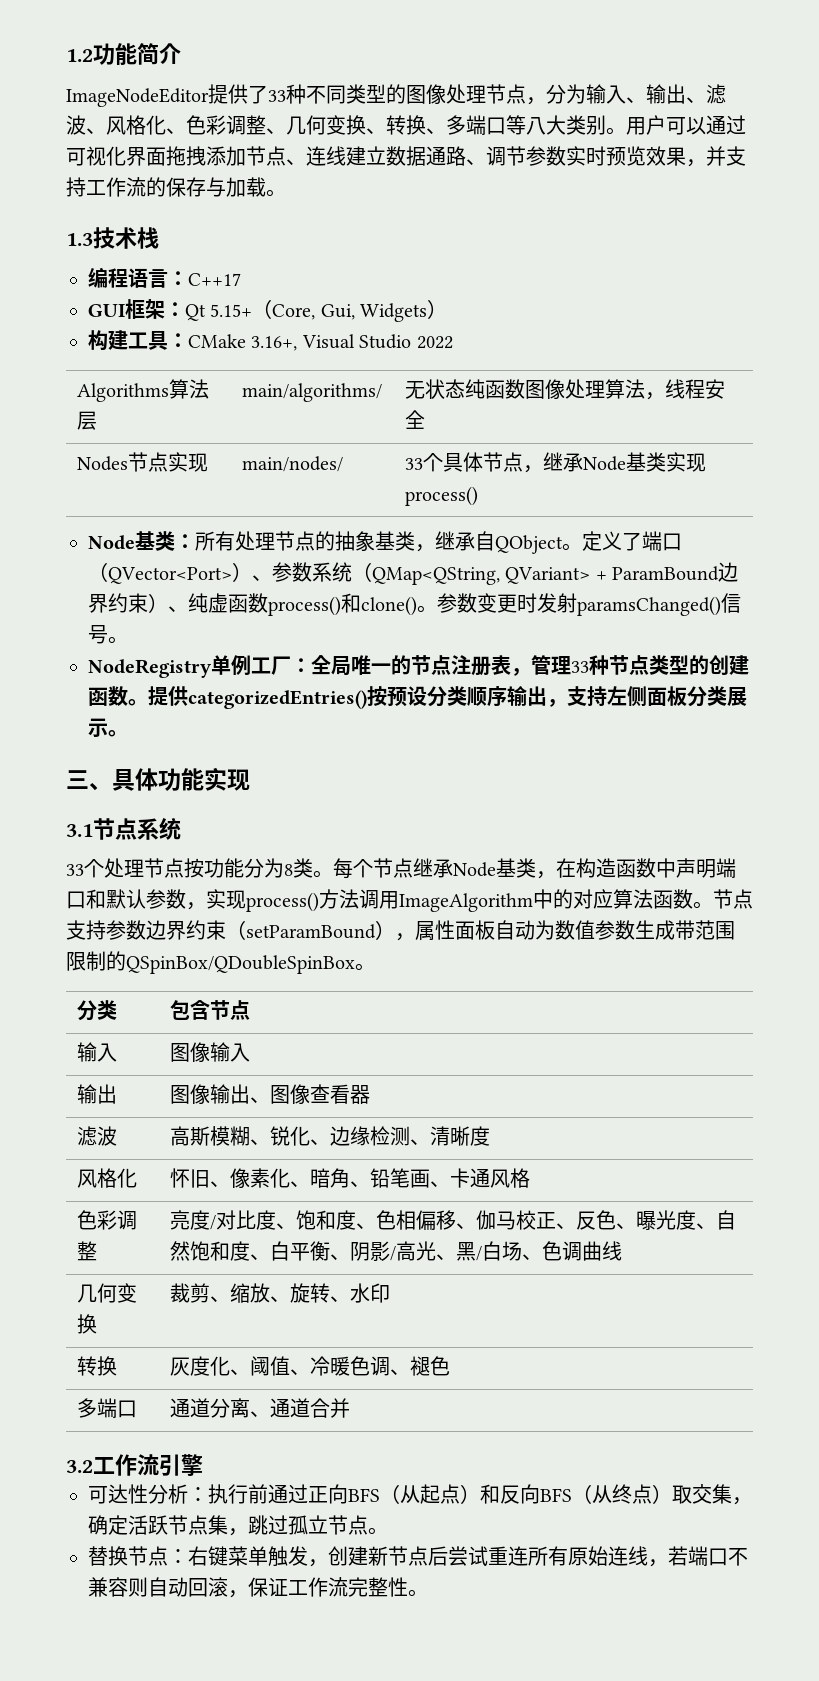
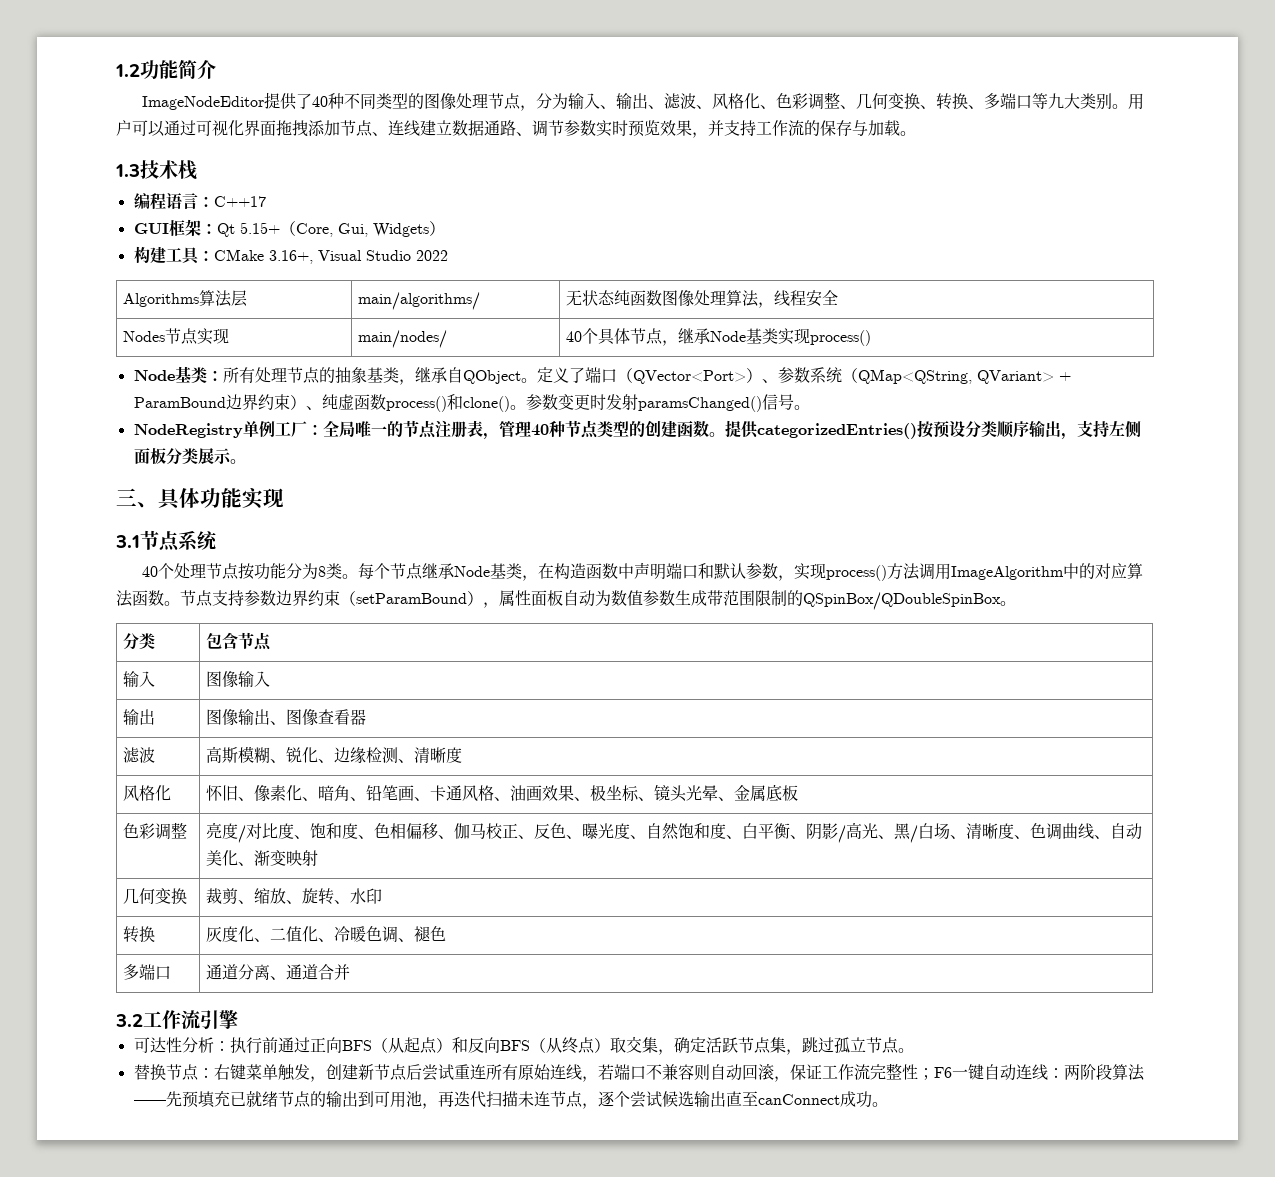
- ImageNodeEditor提供了33种不同类型的图像处理节点，分为输入、输出、滤波、风格化、色彩调整、几何变换、转换、多端口等八大类别。
+ ImageNodeEditor提供了40种不同类型的图像处理节点，分为输入、输出、滤波、风格化、色彩调整、几何变换、转换、多端口等九大类别。
- Nodes节点实现 | main/nodes/ | 33个具体节点，继承Node基类实现process()
+ Nodes节点实现 | main/nodes/ | 40个具体节点，继承Node基类实现process()
- NodeRegistry单例工厂：全局唯一的节点注册表，管理33种节点类型的创建函数。
+ NodeRegistry单例工厂：全局唯一的节点注册表，管理40种节点类型的创建函数。
- 33个处理节点按功能分为8类。
+ 40个处理节点按功能分为8类。
- 风格化 | 怀旧、像素化、暗角、铅笔画、卡通风格
+ 风格化 | 怀旧、像素化、暗角、铅笔画、卡通风格、油画效果、极坐标、镜头光晕、金属底板
- 色彩调整 | 亮度/对比度、饱和度、色相偏移、伽马校正、反色、曝光度、自然饱和度、白平衡、阴影/高光、黑/白场、色调曲线
+ 色彩调整 | 亮度/对比度、饱和度、色相偏移、伽马校正、反色、曝光度、自然饱和度、白平衡、阴影/高光、黑/白场、清晰度、色调曲线、自动美化、渐变映射
- 转换 | 灰度化、阈值、冷暖色调、褪色
+ 转换 | 灰度化、二值化、冷暖色调、褪色
- 替换节点：右键菜单触发，创建新节点后尝试重连所有原始连线，若端口不兼容则自动回滚，保证工作流完整性。
+ 替换节点：右键菜单触发，创建新节点后尝试重连所有原始连线，若端口不兼容则自动回滚，保证工作流完整性；F6一键自动连线：两阶段算法——先预填充已就绪节点的输出到可用池，再迭代扫描未连节点，逐个尝试候选输出直至canConnect成功。

